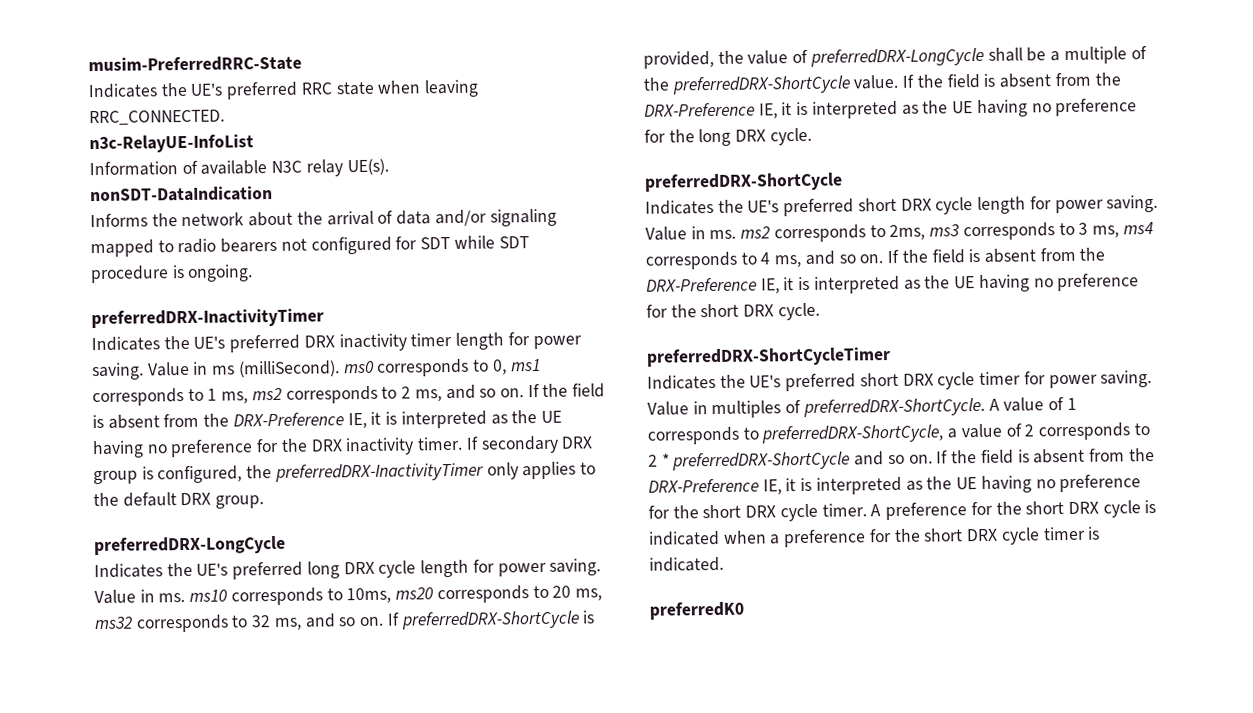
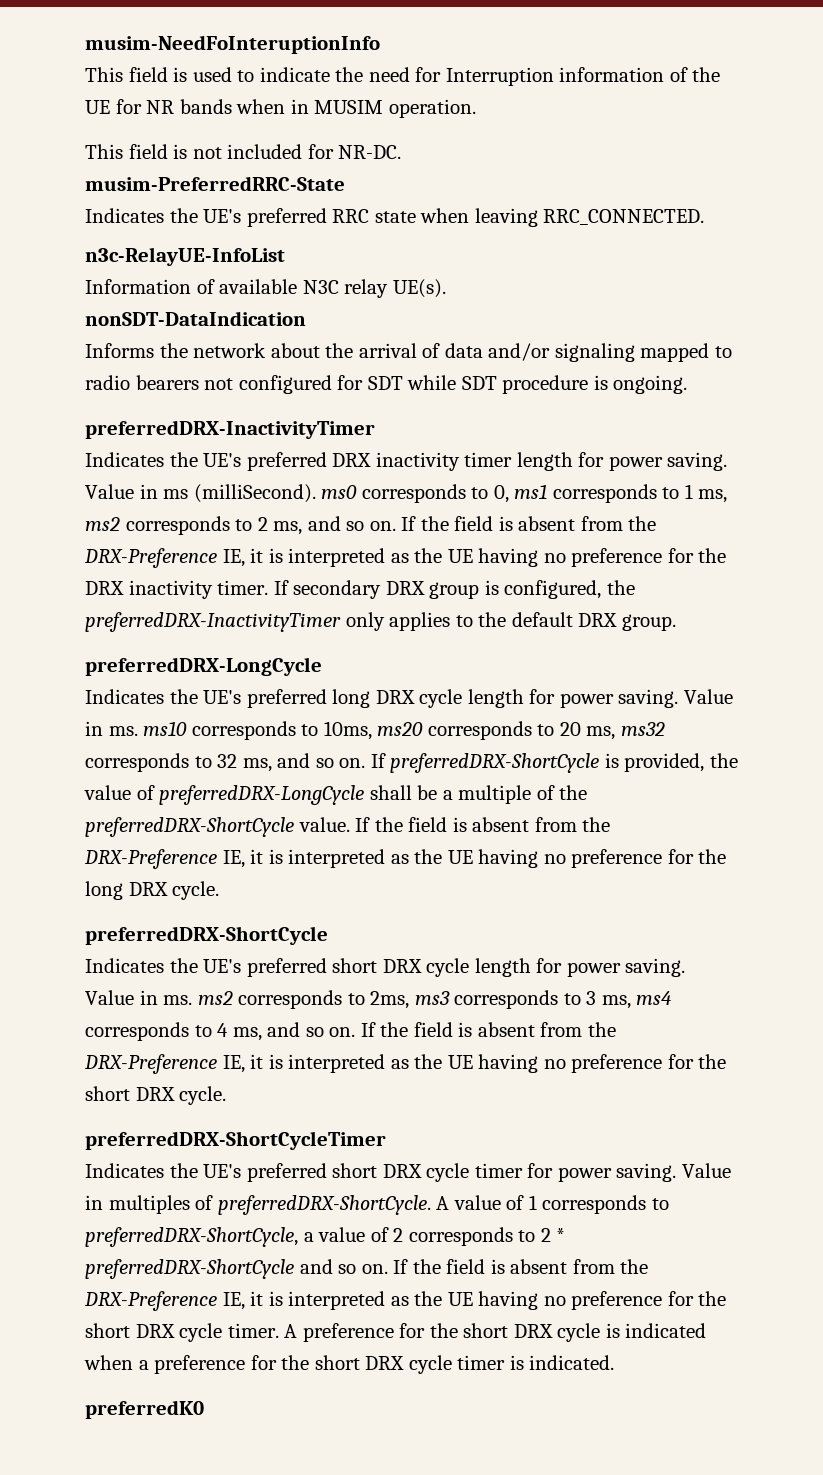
+ musim-NeedFoInteruptionInfo
+ This field is used to indicate the need for Interruption information of the UE for NR bands when in MUSIM operation.
+ This field is not included for NR-DC.

